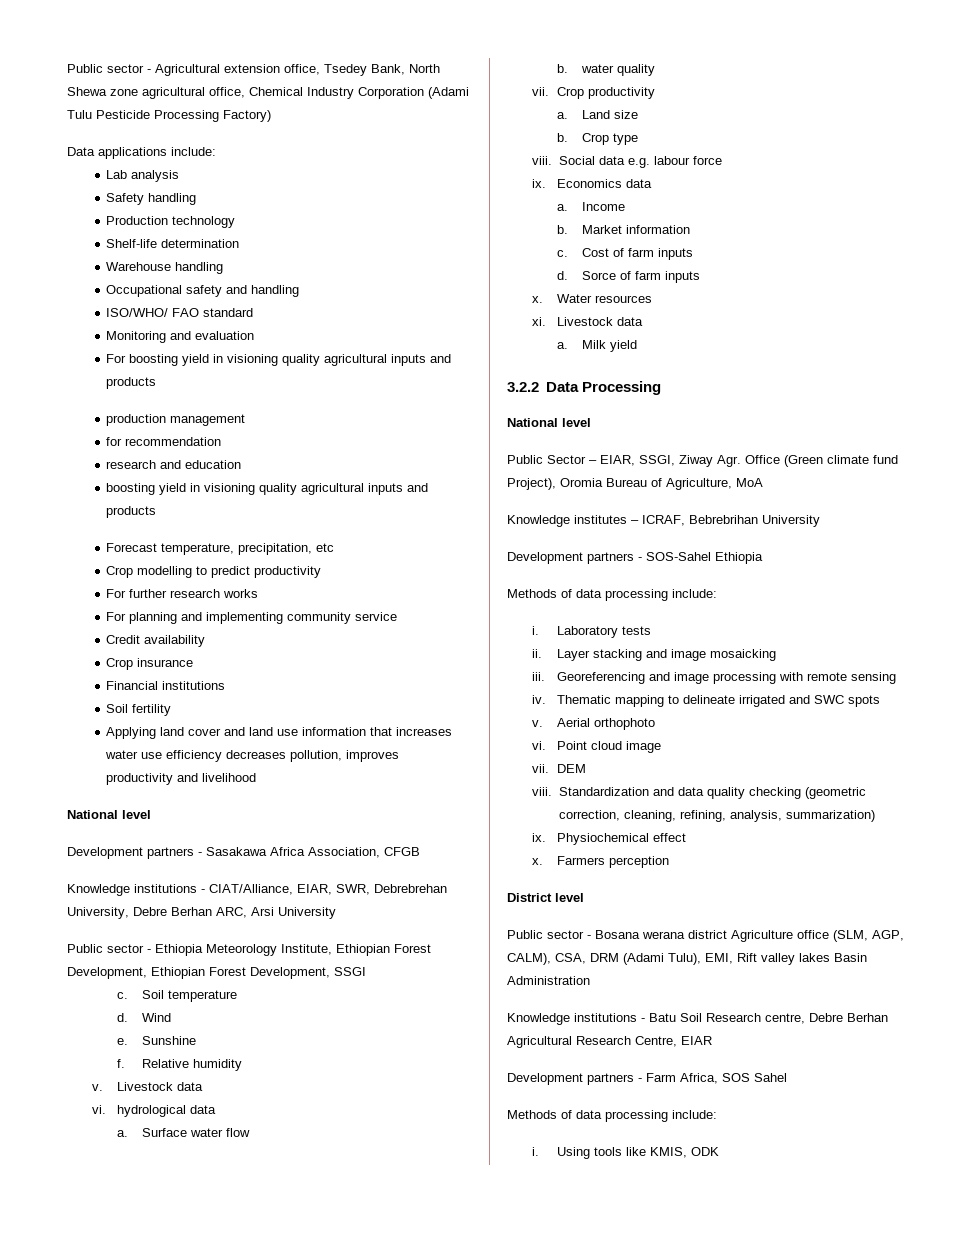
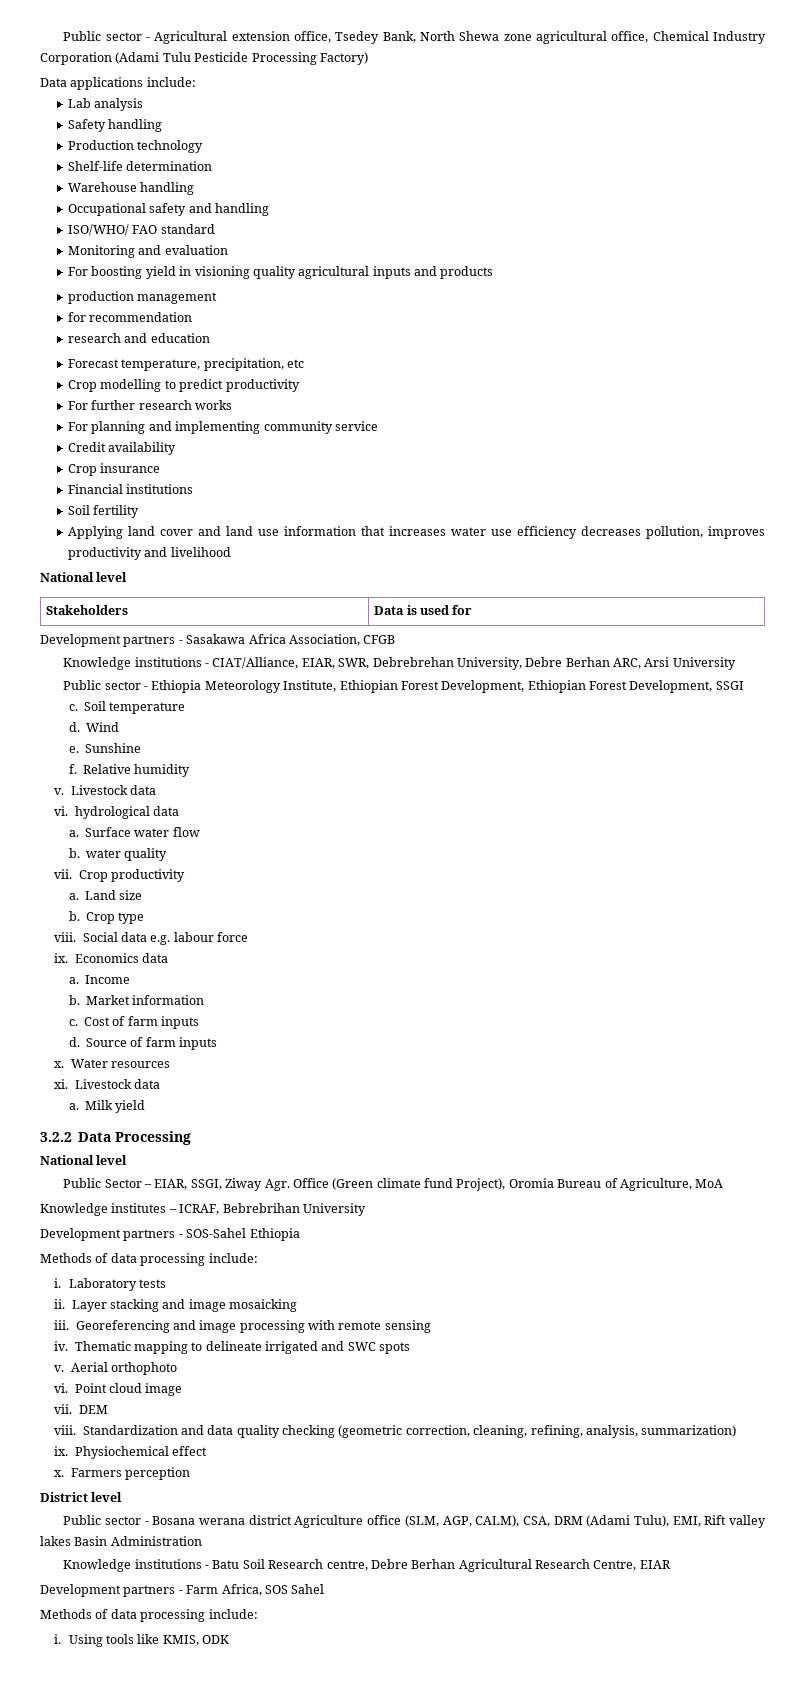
  research and education
- boosting yield in visioning quality agricultural inputs and products
+ Stakeholders | Data is used for
- Sorce of farm inputs
+ Source of farm inputs

